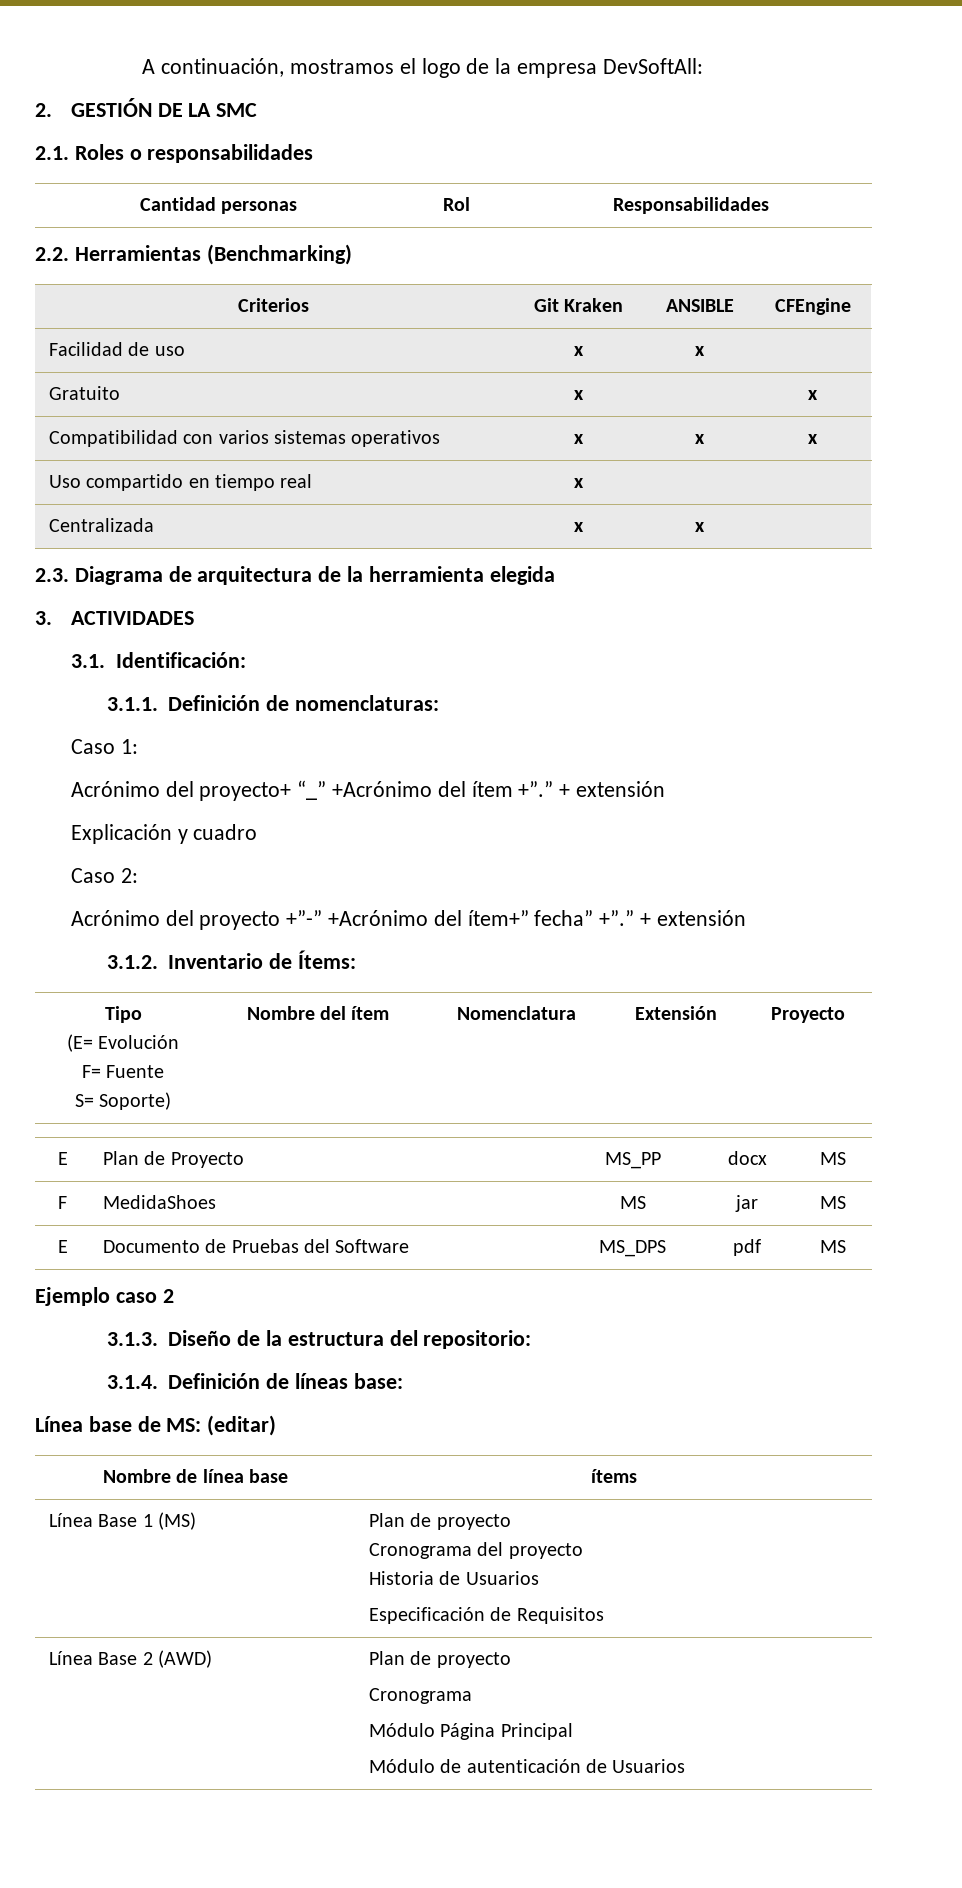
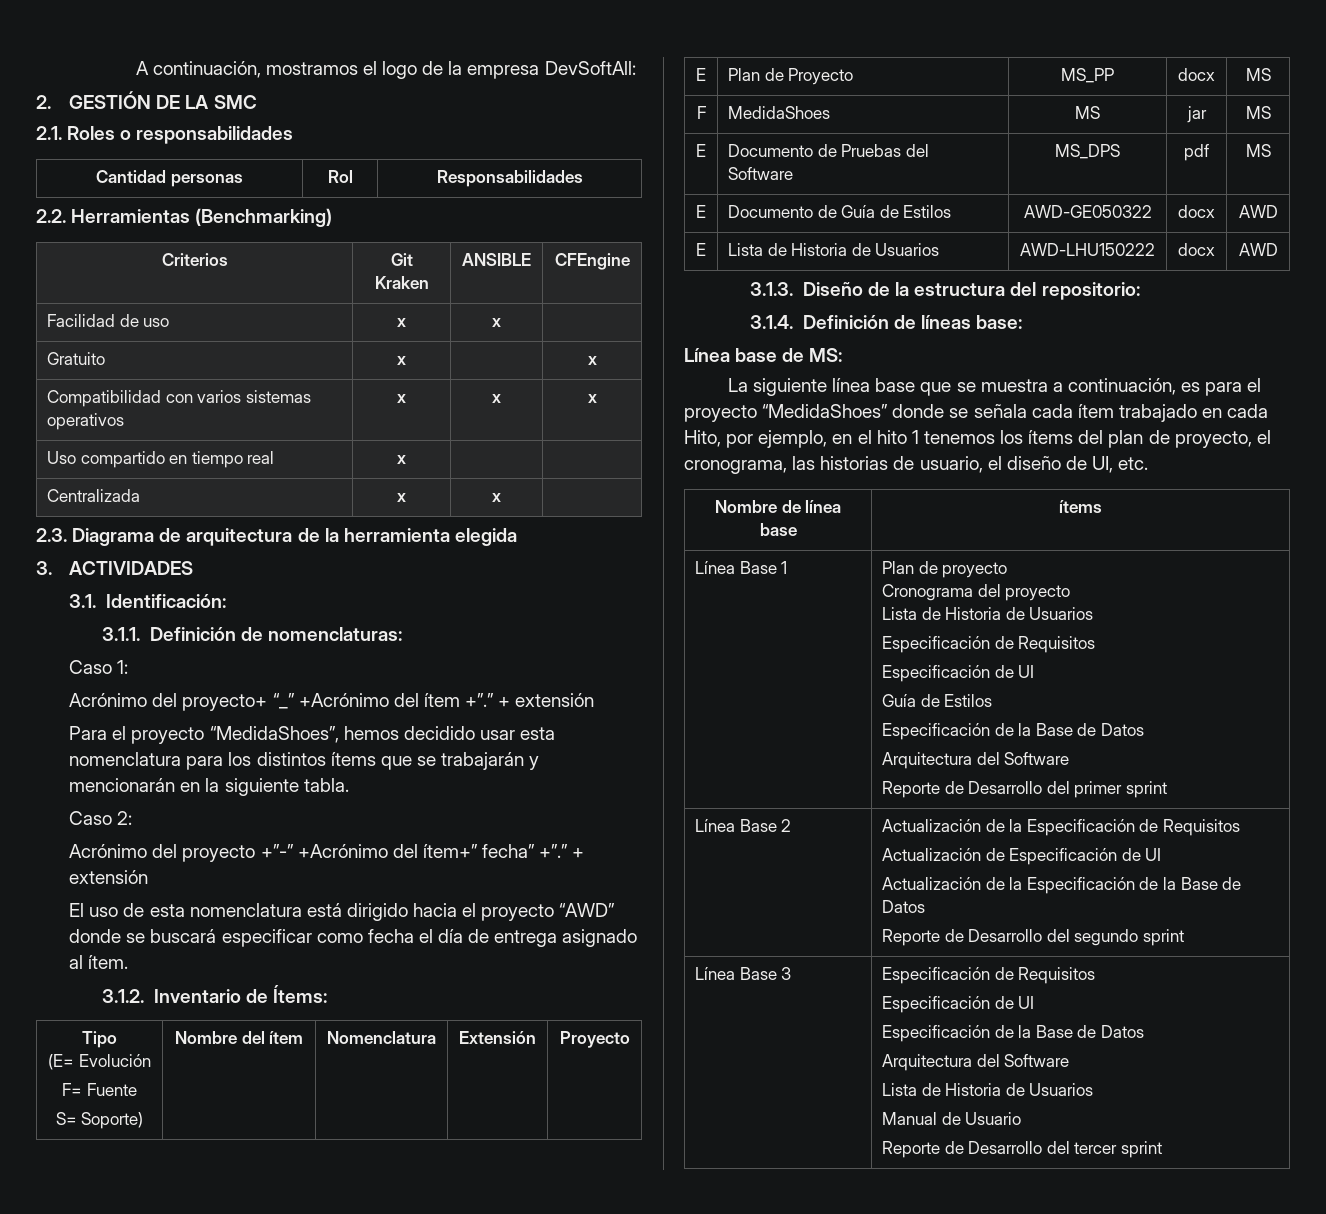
- Explicación y cuadro
+ Para el proyecto “MedidaShoes”, hemos decidido usar esta nomenclatura para los distintos ítems que se trabajarán y mencionarán en la siguiente tabla.
+ El uso de esta nomenclatura está dirigido hacia el proyecto “AWD” donde se buscará especificar como fecha el día de entrega asignado al ítem.
- Ejemplo caso 2
+ E | Documento de Guía de Estilos | AWD-GE050322 | docx | AWD
+ E | Lista de Historia de Usuarios | AWD-LHU150222 | docx | AWD
- Línea base de MS: (editar)
+ Línea base de MS:
+ La siguiente línea base que se muestra a continuación, es para el proyecto “MedidaShoes” donde se señala cada ítem trabajado en cada Hito, por ejemplo, en el hito 1 tenemos los ítems del plan de proyecto, el cronograma, las historias de usuario, el diseño de UI, etc.
- Línea Base 1 (MS) | Plan de proyecto
+ Línea Base 1 | Plan de proyecto
  Cronograma del proyecto
- Historia de Usuarios
+ Lista de Historia de Usuarios
  Especificación de Requisitos
- Línea Base 2 (AWD) | Plan de proyecto
- Cronograma
- Módulo Página Principal
- Módulo de autenticación de Usuarios
+ Especificación de UI
+ Guía de Estilos
+ Especificación de la Base de Datos
+ Arquitectura del Software
+ Reporte de Desarrollo del primer sprint
+ Línea Base 2 | Actualización de la Especificación de Requisitos
+ Actualización de Especificación de UI
+ Actualización de la Especificación de la Base de Datos
+ Reporte de Desarrollo del segundo sprint
+ Línea Base 3 | Especificación de Requisitos
+ Especificación de UI
+ Especificación de la Base de Datos
+ Arquitectura del Software
+ Lista de Historia de Usuarios
+ Manual de Usuario
+ Reporte de Desarrollo del tercer sprint

